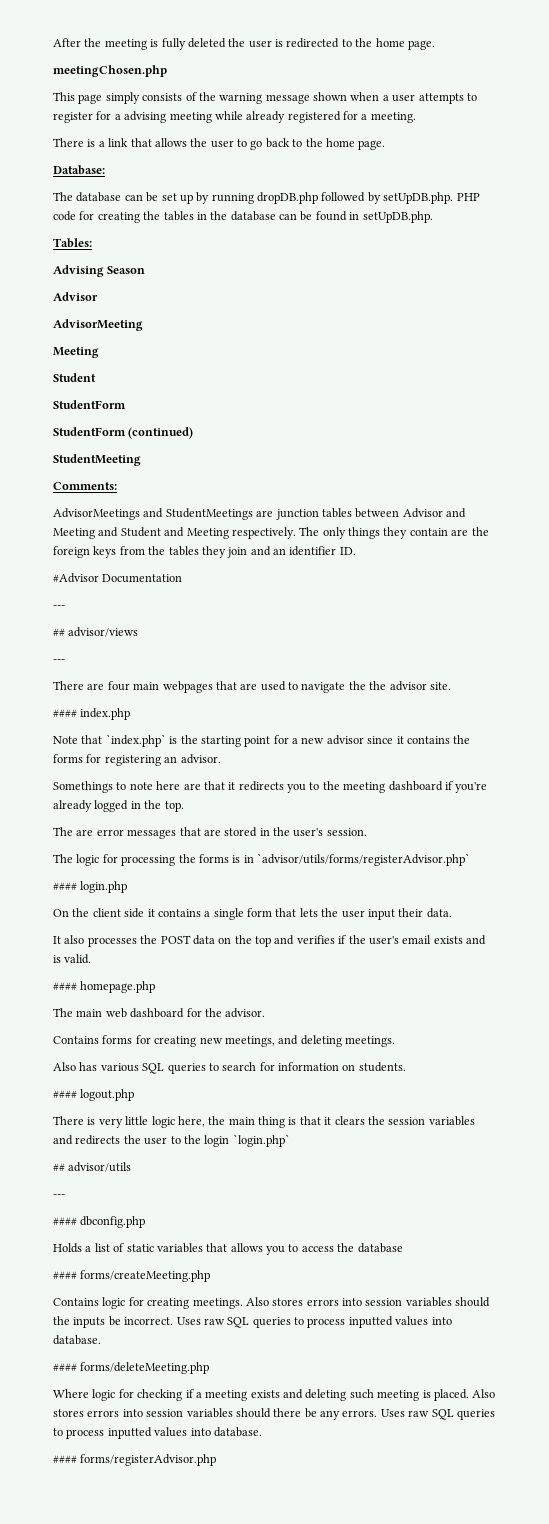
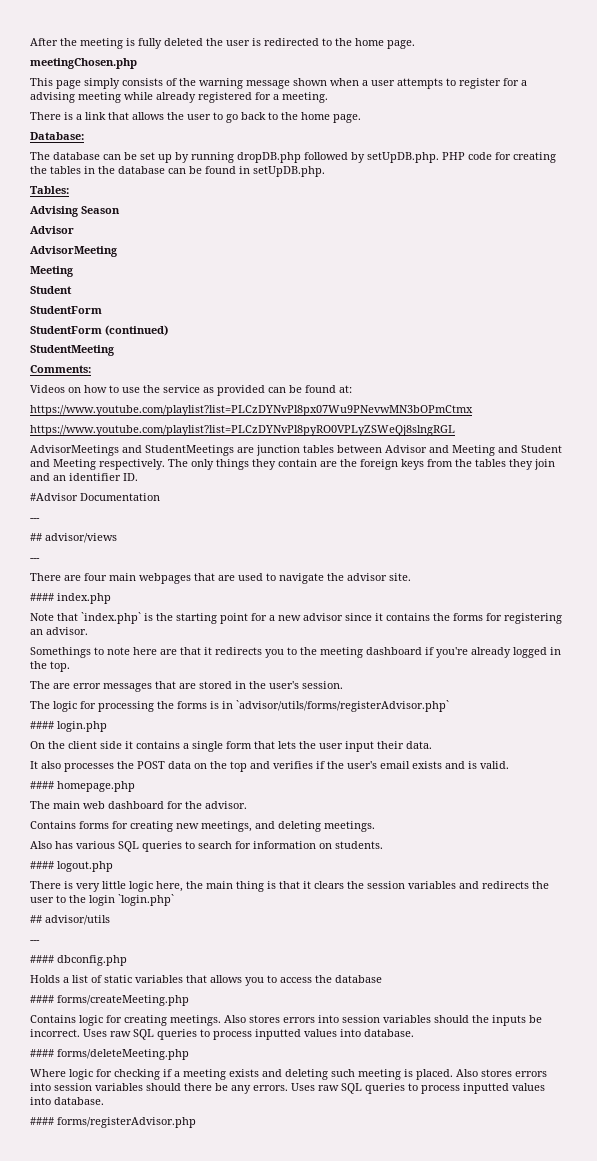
+ Videos on how to use the service as provided can be found at:
+ https://www.youtube.com/playlist?list=PLCzDYNvPl8px07Wu9PNevwMN3bOPmCtmx
+ https://www.youtube.com/playlist?list=PLCzDYNvPl8pyRO0VPLyZSWeQj8slngRGL
- There are four main webpages that are used to navigate the the advisor site.
+ There are four main webpages that are used to navigate the advisor site.

